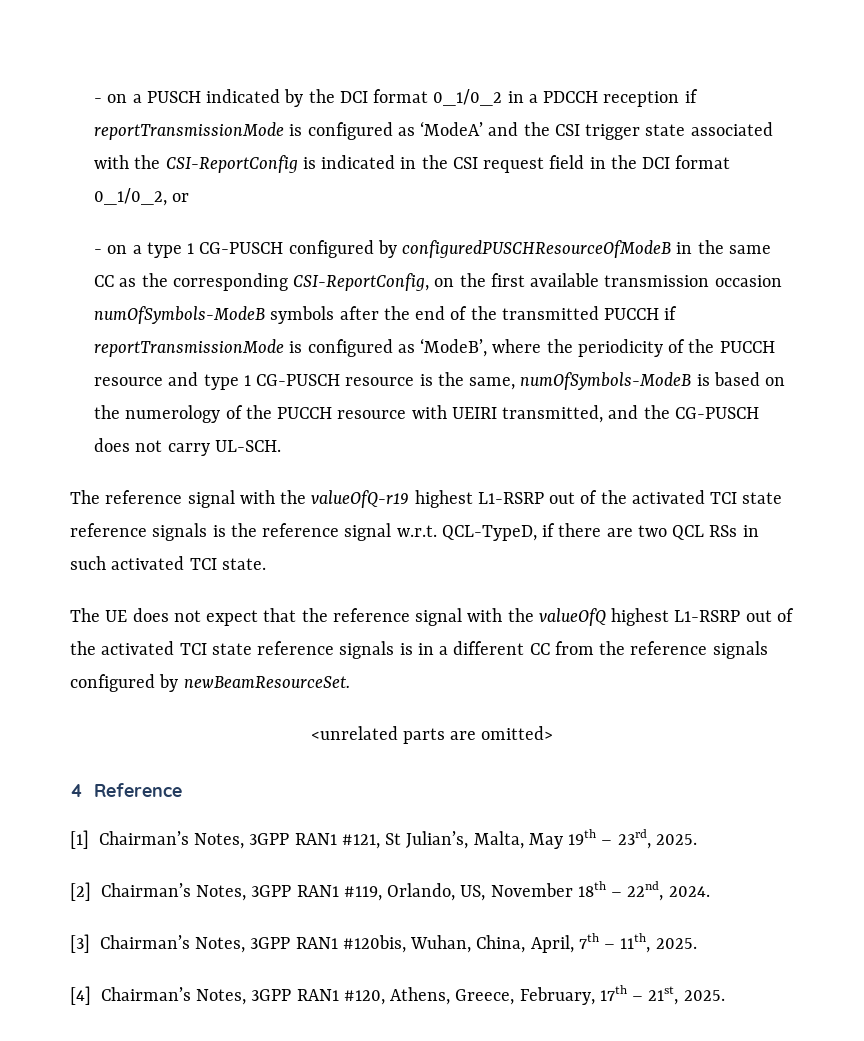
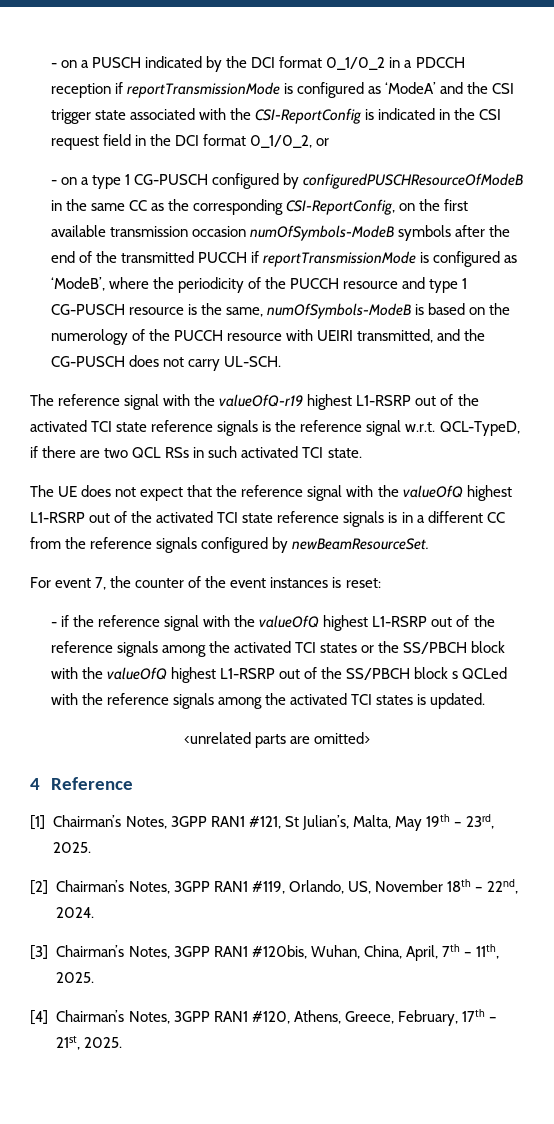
+ For event 7, the counter of the event instances is reset:
+ - if the reference signal with the valueOfQ highest L1-RSRP out of the reference signals among the activated TCI states or the SS/PBCH block with the valueOfQ highest L1-RSRP out of the SS/PBCH block s QCLed with the reference signals among the activated TCI states is updated.

